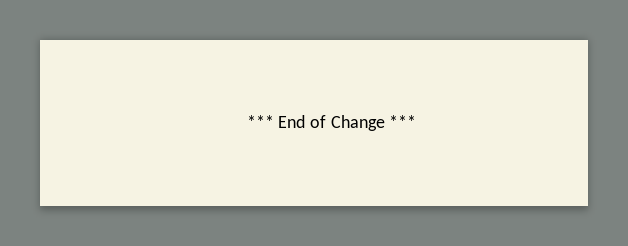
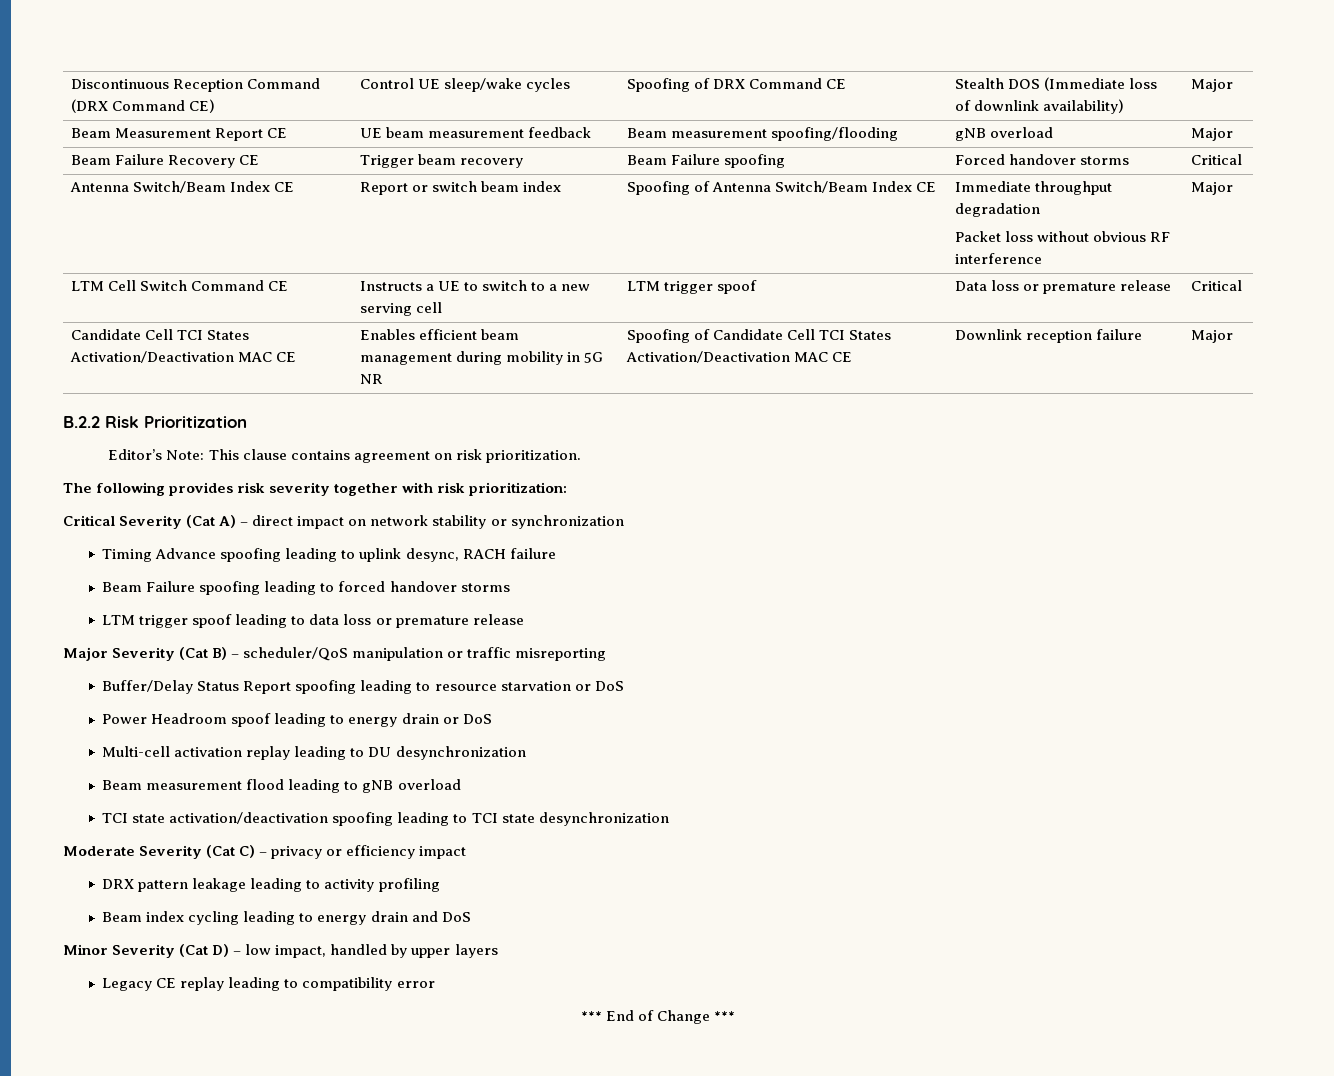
+ Discontinuous Reception Command (DRX Command CE) | Control UE sleep/wake cycles | Spoofing of DRX Command CE | Stealth DOS (Immediate loss of downlink availability) | Major
+ Beam Measurement Report CE | UE beam measurement feedback | Beam measurement spoofing/flooding | gNB overload | Major
+ Beam Failure Recovery CE | Trigger beam recovery | Beam Failure spoofing | Forced handover storms | Critical
+ Antenna Switch/Beam Index CE | Report or switch beam index | Spoofing of Antenna Switch/Beam Index CE | Immediate throughput degradation
+ Packet loss without obvious RF interference | Major
+ LTM Cell Switch Command CE | Instructs a UE to switch to a new serving cell | LTM trigger spoof | Data loss or premature release | Critical
+ Candidate Cell TCI States Activation/Deactivation MAC CE | Enables efficient beam management during mobility in 5G NR | Spoofing of Candidate Cell TCI States Activation/Deactivation MAC CE | Downlink reception failure | Major
+ B.2.2 Risk Prioritization
+ Editor’s Note: This clause contains agreement on risk prioritization.
+ The following provides risk severity together with risk prioritization:
+ Critical Severity (Cat A) – direct impact on network stability or synchronization
+ Timing Advance spoofing leading to uplink desync, RACH failure
+ Beam Failure spoofing leading to forced handover storms
+ LTM trigger spoof leading to data loss or premature release
+ Major Severity (Cat B) – scheduler/QoS manipulation or traffic misreporting
+ Buffer/Delay Status Report spoofing leading to resource starvation or DoS
+ Power Headroom spoof leading to energy drain or DoS
+ Multi-cell activation replay leading to DU desynchronization
+ Beam measurement flood leading to gNB overload
+ TCI state activation/deactivation spoofing leading to TCI state desynchronization
+ Moderate Severity (Cat C) – privacy or efficiency impact
+ DRX pattern leakage leading to activity profiling
+ Beam index cycling leading to energy drain and DoS
+ Minor Severity (Cat D) – low impact, handled by upper layers
+ Legacy CE replay leading to compatibility error

